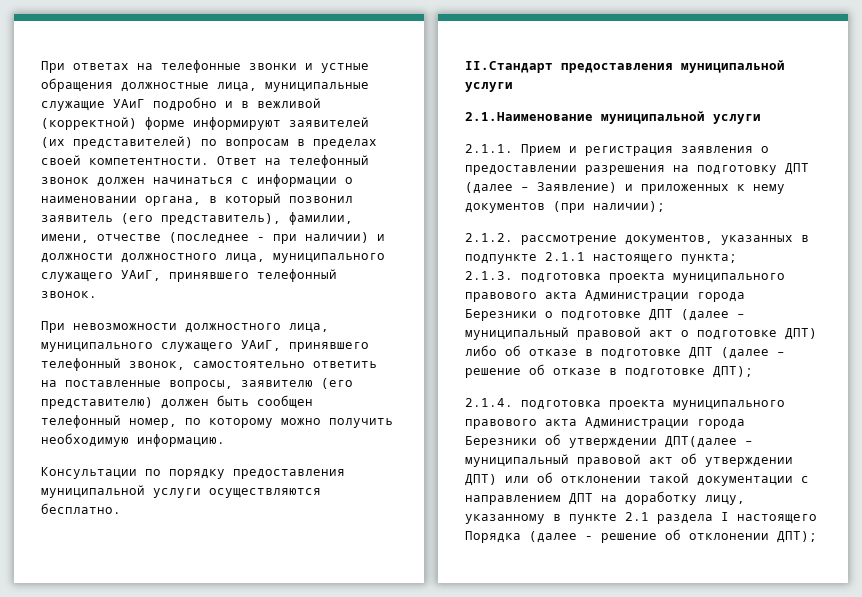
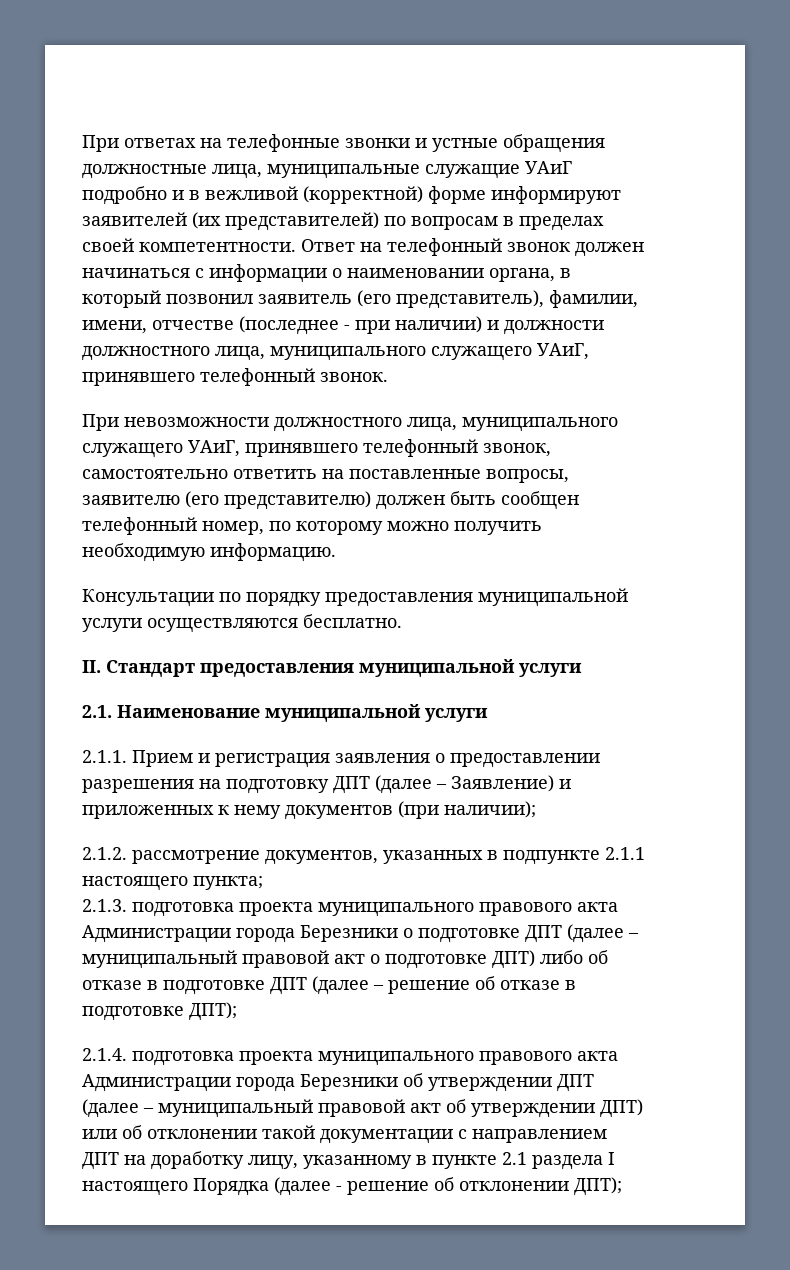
- II.Стандарт предоставления муниципальной услуги
+ II. Стандарт предоставления муниципальной услуги
- 2.1.Наименование муниципальной услуги
+ 2.1. Наименование муниципальной услуги
- 2.1.4. подготовка проекта муниципального правового акта Администрации города Березники об утверждении ДПТ(далее – муниципальный правовой акт об утверждении ДПТ) или об отклонении такой документации с направлением ДПТ на доработку лицу, указанному в пункте 2.1 раздела I настоящего Порядка (далее - решение об отклонении ДПТ);
+ 2.1.4. подготовка проекта муниципального правового акта Администрации города Березники об утверждении ДПТ (далее – муниципальный правовой акт об утверждении ДПТ) или об отклонении такой документации с направлением ДПТ на доработку лицу, указанному в пункте 2.1 раздела I настоящего Порядка (далее - решение об отклонении ДПТ);

